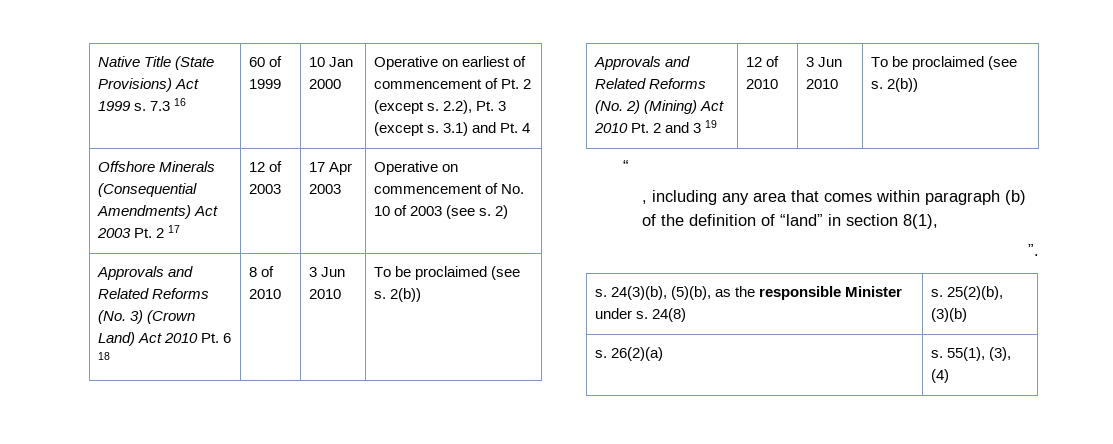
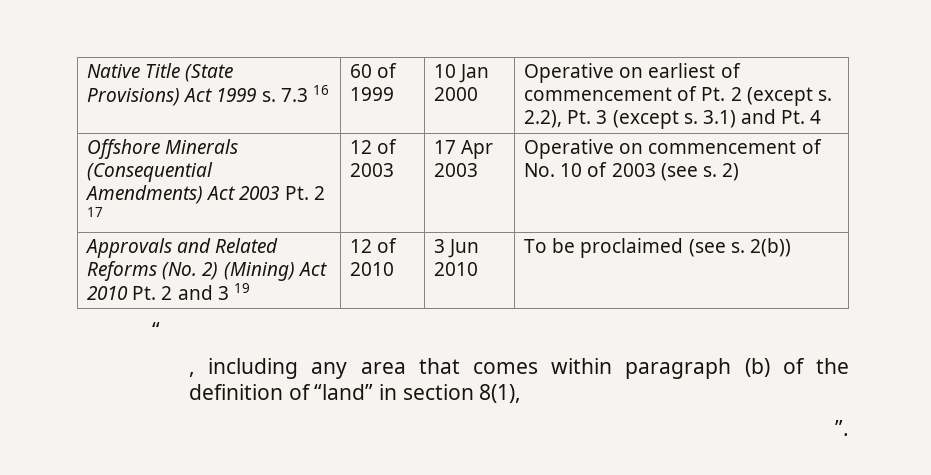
- Approvals and Related Reforms (No. 3) (Crown Land) Act 2010 Pt. 6 18 | 8 of 2010 | 3 Jun 2010 | To be proclaimed (see s. 2(b))
- s. 24(3)(b), (5)(b), as the responsible Minister under s. 24(8) | s. 25(2)(b), (3)(b)
- s. 26(2)(a) | s. 55(1), (3), (4)

